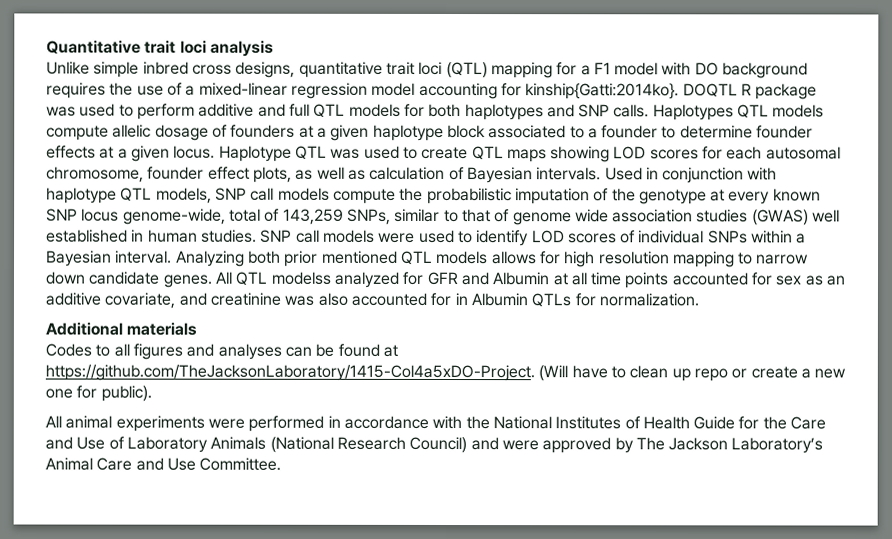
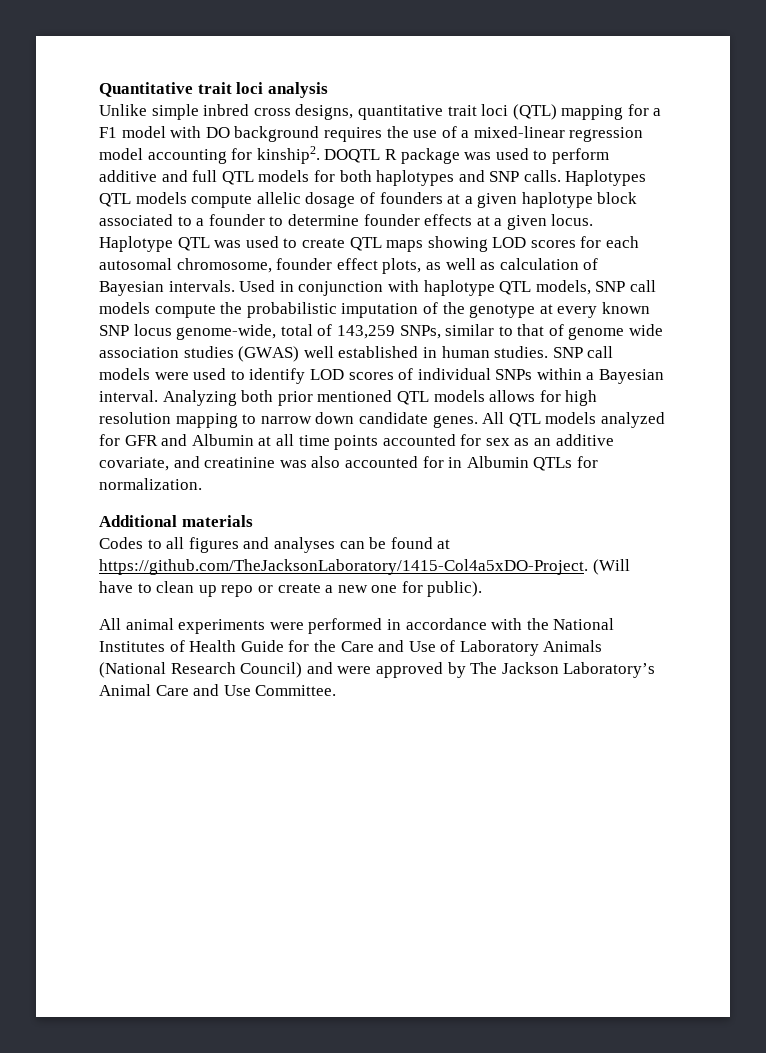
- Unlike simple inbred cross designs, quantitative trait loci (QTL) mapping for a F1 model with DO background requires the use of a mixed-linear regression model accounting for kinship{Gatti:2014ko}.
+ Unlike simple inbred cross designs, quantitative trait loci (QTL) mapping for a F1 model with DO background requires the use of a mixed-linear regression model accounting for kinship2.
- All QTL modelss analyzed for GFR and Albumin at all time points accounted for sex as an additive covariate, and creatinine was also accounted for in Albumin QTLs for normalization.
+ All QTL models analyzed for GFR and Albumin at all time points accounted for sex as an additive covariate, and creatinine was also accounted for in Albumin QTLs for normalization.

